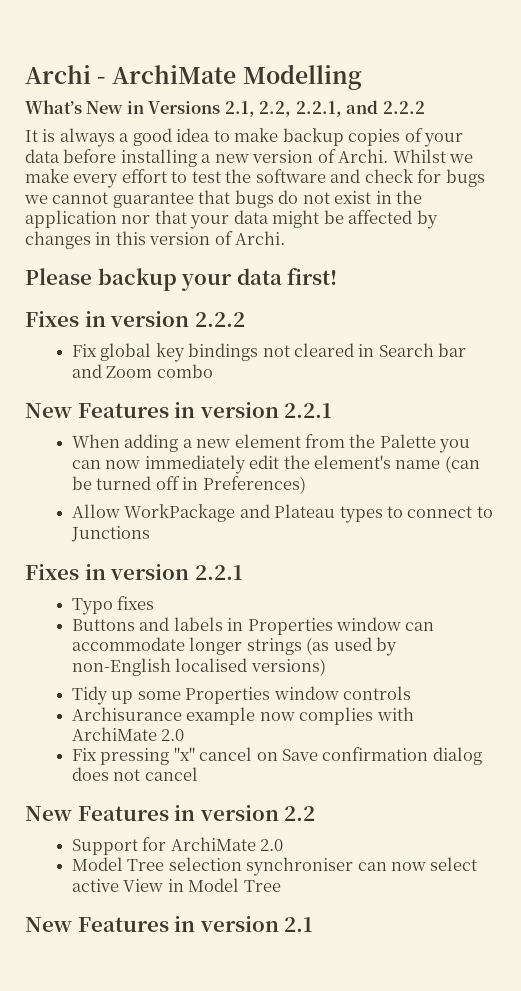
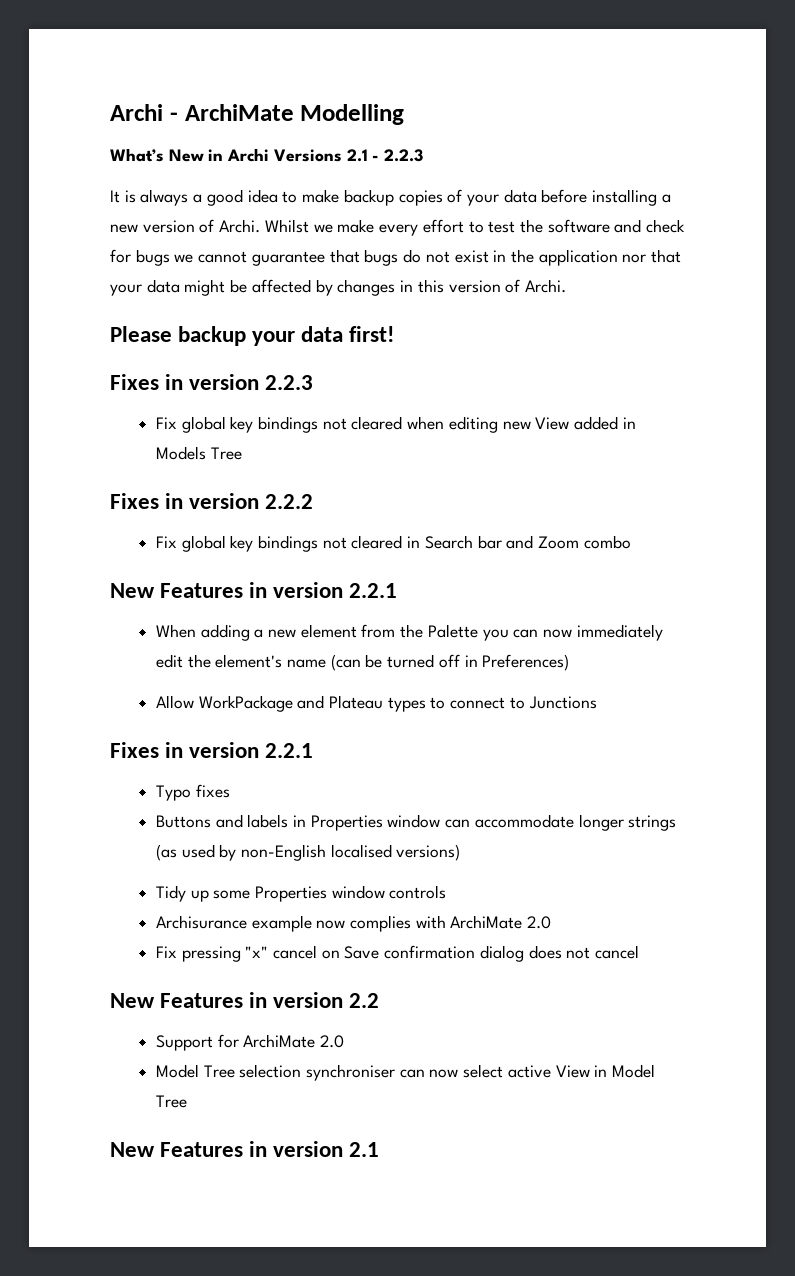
- What’s New in Versions 2.1, 2.2, 2.2.1, and 2.2.2
+ What’s New in Archi Versions 2.1 - 2.2.3
+ Fixes in version 2.2.3
+ Fix global key bindings not cleared when editing new View added in Models Tree

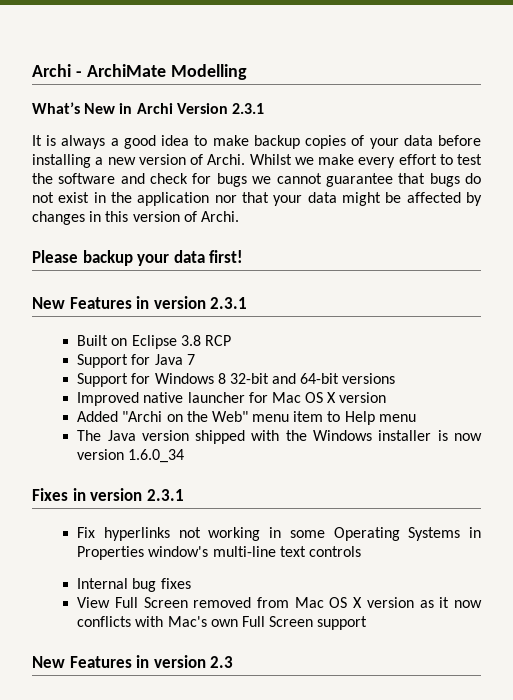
- What’s New in Archi Versions 2.1 - 2.2.3
+ What’s New in Archi Version 2.3.1
- Fixes in version 2.2.3
- Fix global key bindings not cleared when editing new View added in Models Tree
- Fixes in version 2.2.2
- Fix global key bindings not cleared in Search bar and Zoom combo
- New Features in version 2.2.1
- When adding a new element from the Palette you can now immediately edit the element's name (can be turned off in Preferences)
- Allow WorkPackage and Plateau types to connect to Junctions
- Fixes in version 2.2.1
- Typo fixes
- Buttons and labels in Properties window can accommodate longer strings (as used by non-English localised versions)
- Tidy up some Properties window controls
- Archisurance example now complies with ArchiMate 2.0
- Fix pressing "x" cancel on Save confirmation dialog does not cancel
- New Features in version 2.2
- Support for ArchiMate 2.0
- Model Tree selection synchroniser can now select active View in Model Tree
- New Features in version 2.1
+ New Features in version 2.3.1
+ Built on Eclipse 3.8 RCP
+ Support for Java 7
+ Support for Windows 8 32-bit and 64-bit versions
+ Improved native launcher for Mac OS X version
+ Added "Archi on the Web" menu item to Help menu
+ The Java version shipped with the Windows installer is now version 1.6.0_34
+ Fixes in version 2.3.1
+ Fix hyperlinks not working in some Operating Systems in Properties window's multi-line text controls
+ Internal bug fixes
+ View Full Screen removed from Mac OS X version as it now conflicts with Mac's own Full Screen support
+ New Features in version 2.3

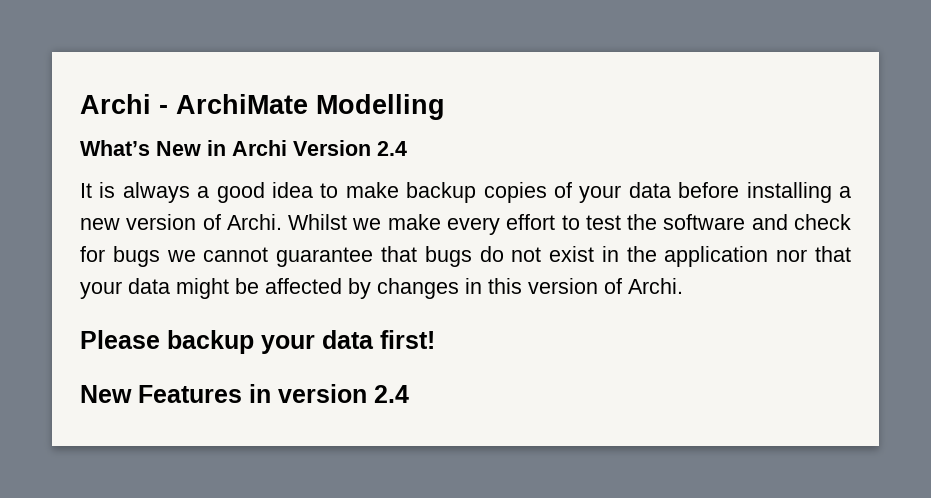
- What’s New in Archi Version 2.3.1
+ What’s New in Archi Version 2.4
- New Features in version 2.3.1
- Built on Eclipse 3.8 RCP
- Support for Java 7
- Support for Windows 8 32-bit and 64-bit versions
- Improved native launcher for Mac OS X version
- Added "Archi on the Web" menu item to Help menu
- The Java version shipped with the Windows installer is now version 1.6.0_34
- Fixes in version 2.3.1
- Fix hyperlinks not working in some Operating Systems in Properties window's multi-line text controls
- Internal bug fixes
- View Full Screen removed from Mac OS X version as it now conflicts with Mac's own Full Screen support
- New Features in version 2.3
+ New Features in version 2.4

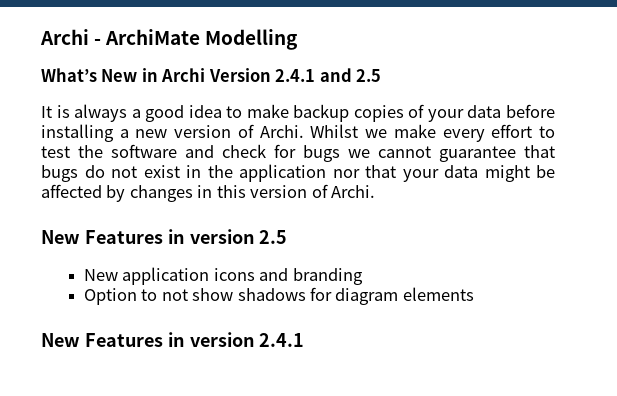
- What’s New in Archi Version 2.4
+ What’s New in Archi Version 2.4.1 and 2.5
- Please backup your data first!
- New Features in version 2.4
+ New Features in version 2.5
+ New application icons and branding
+ Option to not show shadows for diagram elements
+ New Features in version 2.4.1

